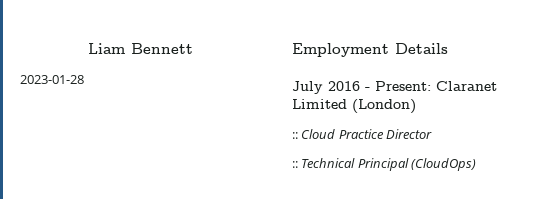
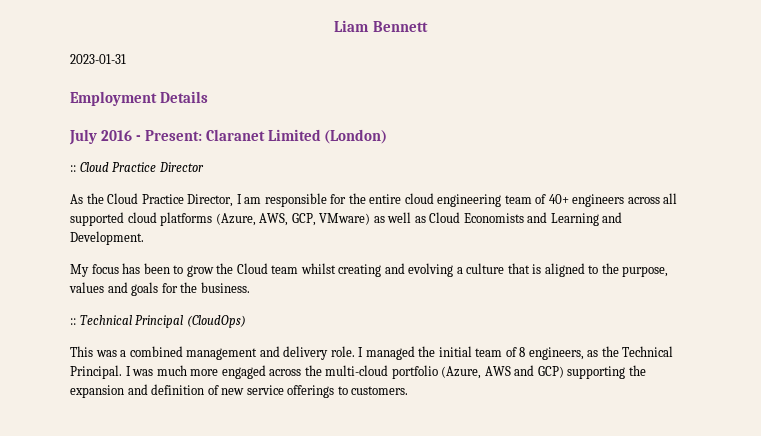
- 2023-01-28
+ 2023-01-31
+ As the Cloud Practice Director, I am responsible for the entire cloud engineering team of 40+ engineers across all supported cloud platforms (Azure, AWS, GCP, VMware) as well as Cloud Economists and Learning and Development.
+ My focus has been to grow the Cloud team whilst creating and evolving a culture that is aligned to the purpose, values and goals for the business.
  :: Technical Principal (CloudOps)
+ This was a combined management and delivery role. I managed the initial team of 8 engineers, as the Technical Principal. I was much more engaged across the multi-cloud portfolio (Azure, AWS and GCP) supporting the expansion and definition of new service offerings to customers.

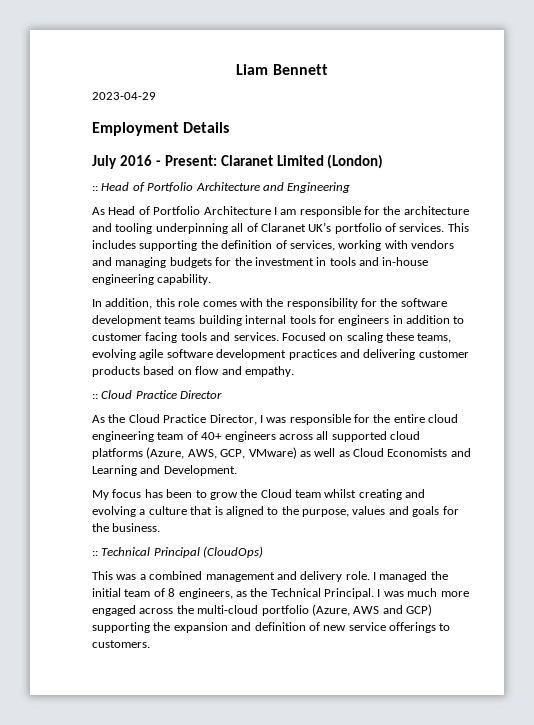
- 2023-01-31
+ 2023-04-29
+ :: Head of Portfolio Architecture and Engineering
+ As Head of Portfolio Architecture I am responsible for the architecture and tooling underpinning all of Claranet UK’s portfolio of services. This includes supporting the definition of services, working with vendors and managing budgets for the investment in tools and in-house engineering capability.
+ In addition, this role comes with the responsibility for the software development teams building internal tools for engineers in addition to customer facing tools and services. Focused on scaling these teams, evolving agile software development practices and delivering customer products based on flow and empathy.
- As the Cloud Practice Director, I am responsible for the entire cloud engineering team of 40+ engineers across all supported cloud platforms (Azure, AWS, GCP, VMware) as well as Cloud Economists and Learning and Development.
+ As the Cloud Practice Director, I was responsible for the entire cloud engineering team of 40+ engineers across all supported cloud platforms (Azure, AWS, GCP, VMware) as well as Cloud Economists and Learning and Development.

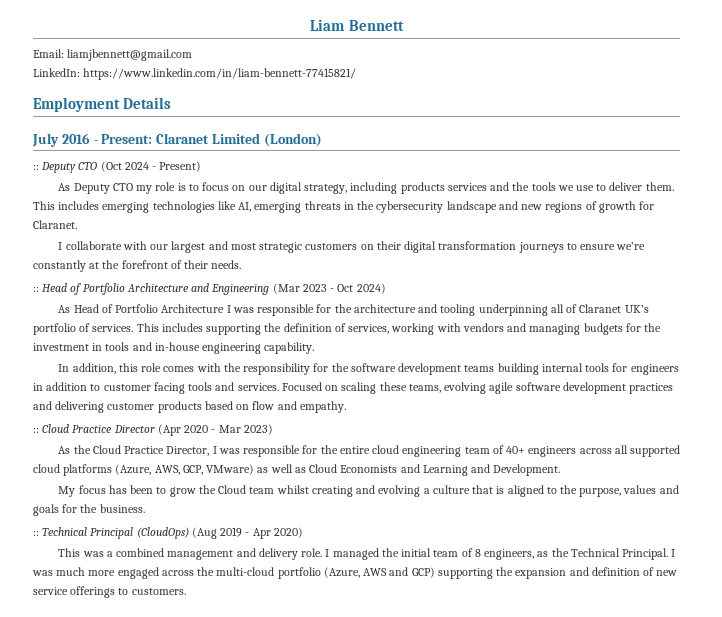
- 2023-04-29
+ Email: liamjbennett@gmail.com
+ LinkedIn: https://www.linkedin.com/in/liam-bennett-77415821/
+ :: Deputy CTO (Oct 2024 - Present)
+ As Deputy CTO my role is to focus on our digital strategy, including products services and the tools we use to deliver them. This includes emerging technologies like AI, emerging threats in the cybersecurity landscape and new regions of growth for Claranet.
+ I collaborate with our largest and most strategic customers on their digital transformation journeys to ensure we’re constantly at the forefront of their needs.
- :: Head of Portfolio Architecture and Engineering
+ :: Head of Portfolio Architecture and Engineering (Mar 2023 - Oct 2024)
- As Head of Portfolio Architecture I am responsible for the architecture and tooling underpinning all of Claranet UK’s portfolio of services.
+ As Head of Portfolio Architecture I was responsible for the architecture and tooling underpinning all of Claranet UK’s portfolio of services.
- :: Cloud Practice Director
+ :: Cloud Practice Director (Apr 2020 - Mar 2023)
- :: Technical Principal (CloudOps)
+ :: Technical Principal (CloudOps) (Aug 2019 - Apr 2020)

